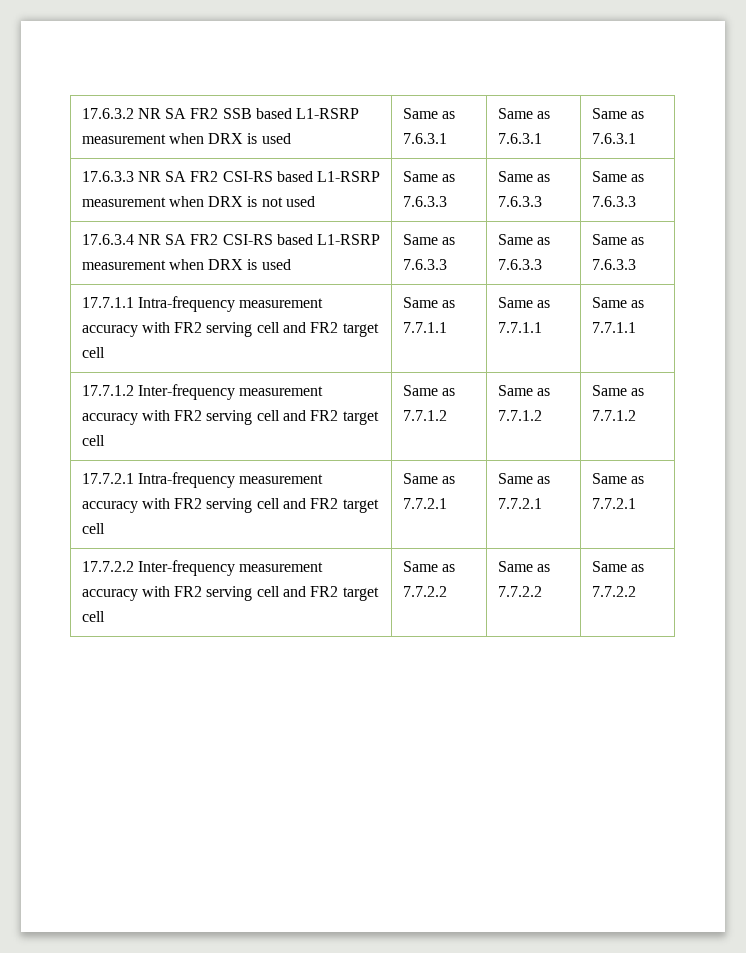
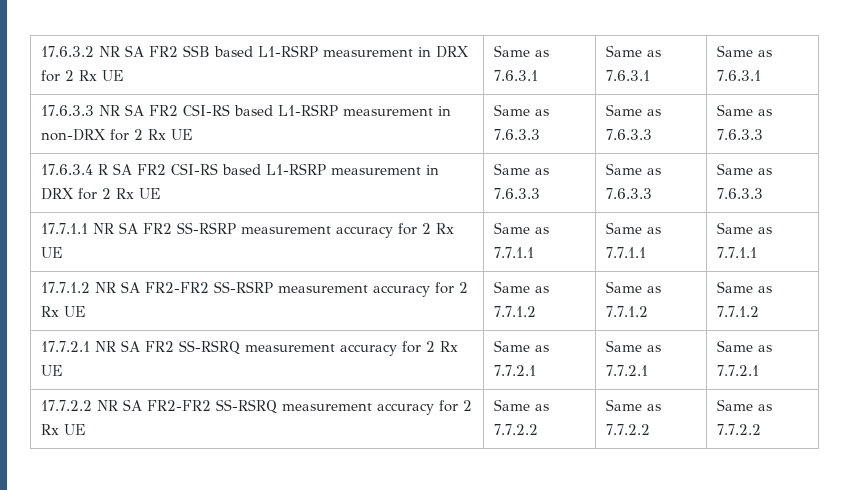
- 17.6.3.2 NR SA FR2 SSB based L1-RSRP measurement when DRX is used | Same as 7.6.3.1 | Same as 7.6.3.1 | Same as 7.6.3.1
+ 17.6.3.2 NR SA FR2 SSB based L1-RSRP measurement in DRX for 2 Rx UE | Same as 7.6.3.1 | Same as 7.6.3.1 | Same as 7.6.3.1
- 17.6.3.3 NR SA FR2 CSI-RS based L1-RSRP measurement when DRX is not used | Same as 7.6.3.3 | Same as 7.6.3.3 | Same as 7.6.3.3
+ 17.6.3.3 NR SA FR2 CSI-RS based L1-RSRP measurement in non-DRX for 2 Rx UE | Same as 7.6.3.3 | Same as 7.6.3.3 | Same as 7.6.3.3
- 17.6.3.4 NR SA FR2 CSI-RS based L1-RSRP measurement when DRX is used | Same as 7.6.3.3 | Same as 7.6.3.3 | Same as 7.6.3.3
+ 17.6.3.4 R SA FR2 CSI-RS based L1-RSRP measurement in DRX for 2 Rx UE | Same as 7.6.3.3 | Same as 7.6.3.3 | Same as 7.6.3.3
- 17.7.1.1 Intra-frequency measurement accuracy with FR2 serving cell and FR2 target cell | Same as 7.7.1.1 | Same as 7.7.1.1 | Same as 7.7.1.1
+ 17.7.1.1 NR SA FR2 SS-RSRP measurement accuracy for 2 Rx UE | Same as 7.7.1.1 | Same as 7.7.1.1 | Same as 7.7.1.1
- 17.7.1.2 Inter-frequency measurement accuracy with FR2 serving cell and FR2 target cell | Same as 7.7.1.2 | Same as 7.7.1.2 | Same as 7.7.1.2
+ 17.7.1.2 NR SA FR2-FR2 SS-RSRP measurement accuracy for 2 Rx UE | Same as 7.7.1.2 | Same as 7.7.1.2 | Same as 7.7.1.2
- 17.7.2.1 Intra-frequency measurement accuracy with FR2 serving cell and FR2 target cell | Same as 7.7.2.1 | Same as 7.7.2.1 | Same as 7.7.2.1
+ 17.7.2.1 NR SA FR2 SS-RSRQ measurement accuracy for 2 Rx UE | Same as 7.7.2.1 | Same as 7.7.2.1 | Same as 7.7.2.1
- 17.7.2.2 Inter-frequency measurement accuracy with FR2 serving cell and FR2 target cell | Same as 7.7.2.2 | Same as 7.7.2.2 | Same as 7.7.2.2
+ 17.7.2.2 NR SA FR2-FR2 SS-RSRQ measurement accuracy for 2 Rx UE | Same as 7.7.2.2 | Same as 7.7.2.2 | Same as 7.7.2.2

